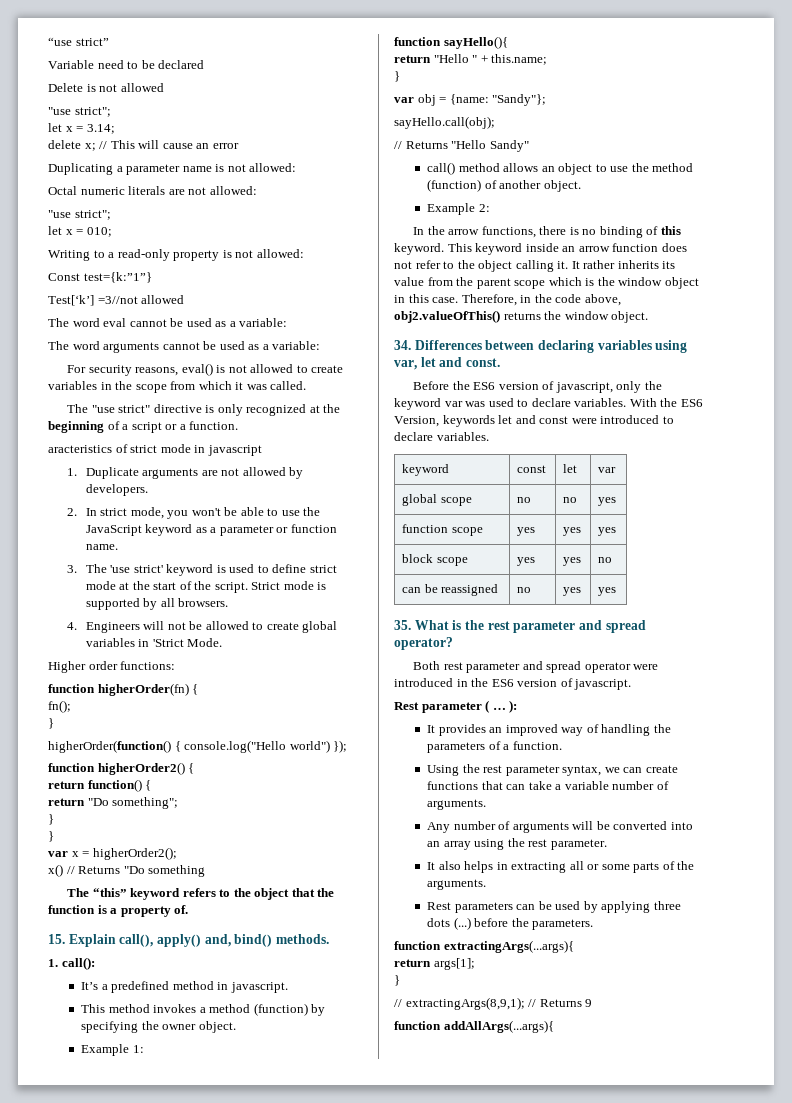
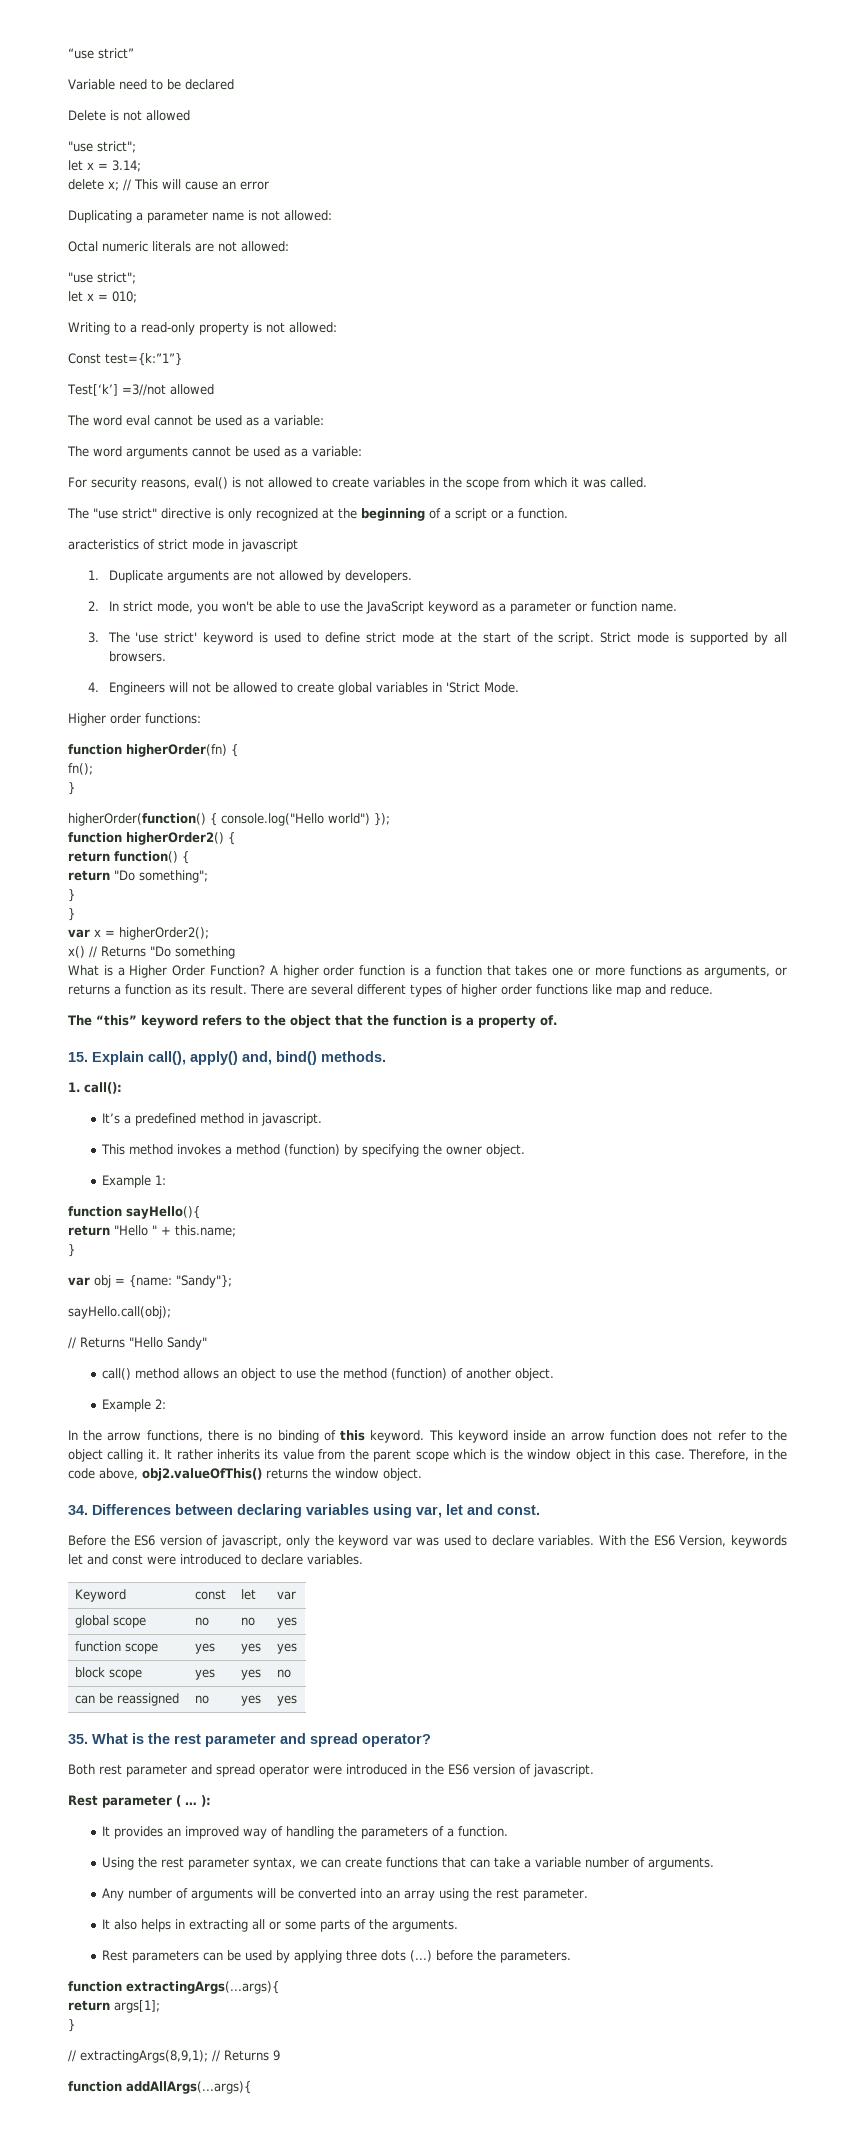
+ What is a Higher Order Function? A higher order function is a function that takes one or more functions as arguments, or returns a function as its result. There are several different types of higher order functions like map and reduce.
- keyword | const | let | var
+ Keyword | const | let | var

